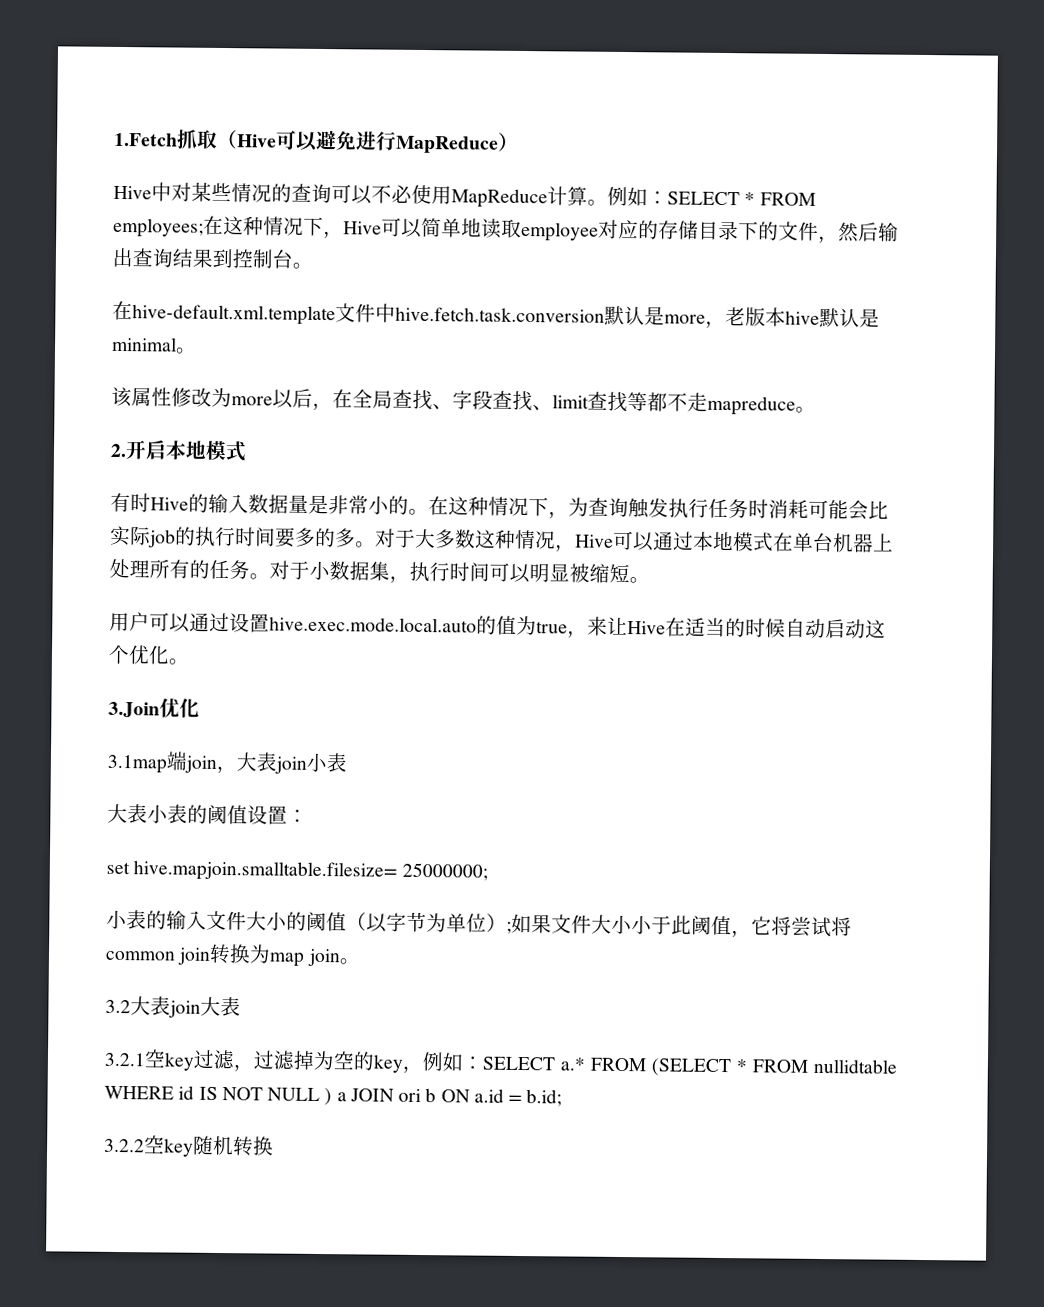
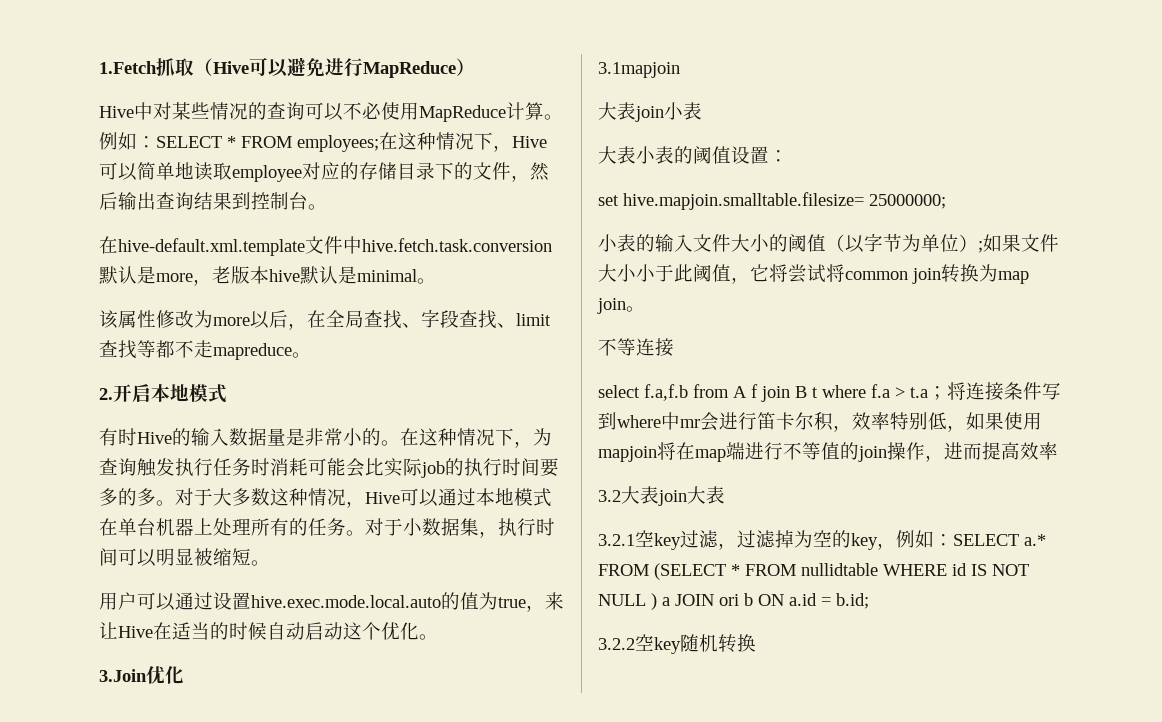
- 3.1map端join，大表join小表
+ 3.1mapjoin
+ 大表join小表
+ 不等连接
+ select f.a,f.b from A f join B t where f.a > t.a；将连接条件写到where中mr会进行笛卡尔积，效率特别低，如果使用mapjoin将在map端进行不等值的join操作，进而提高效率

